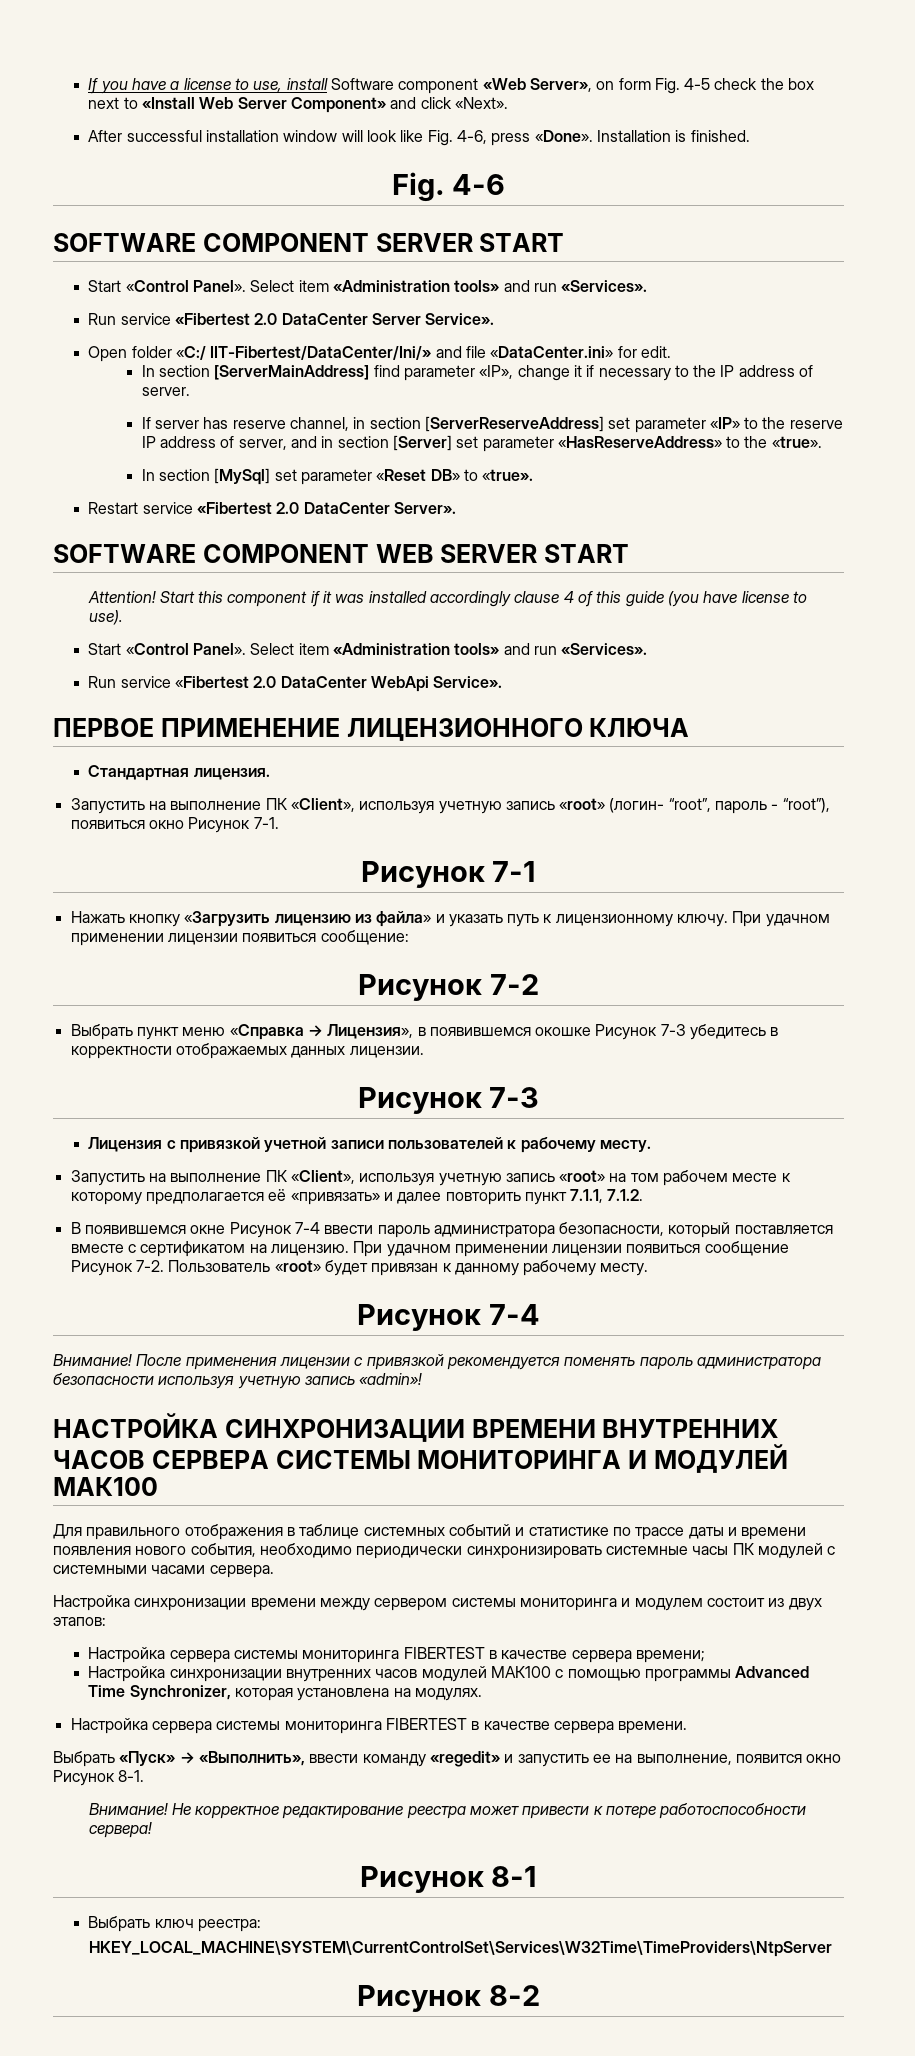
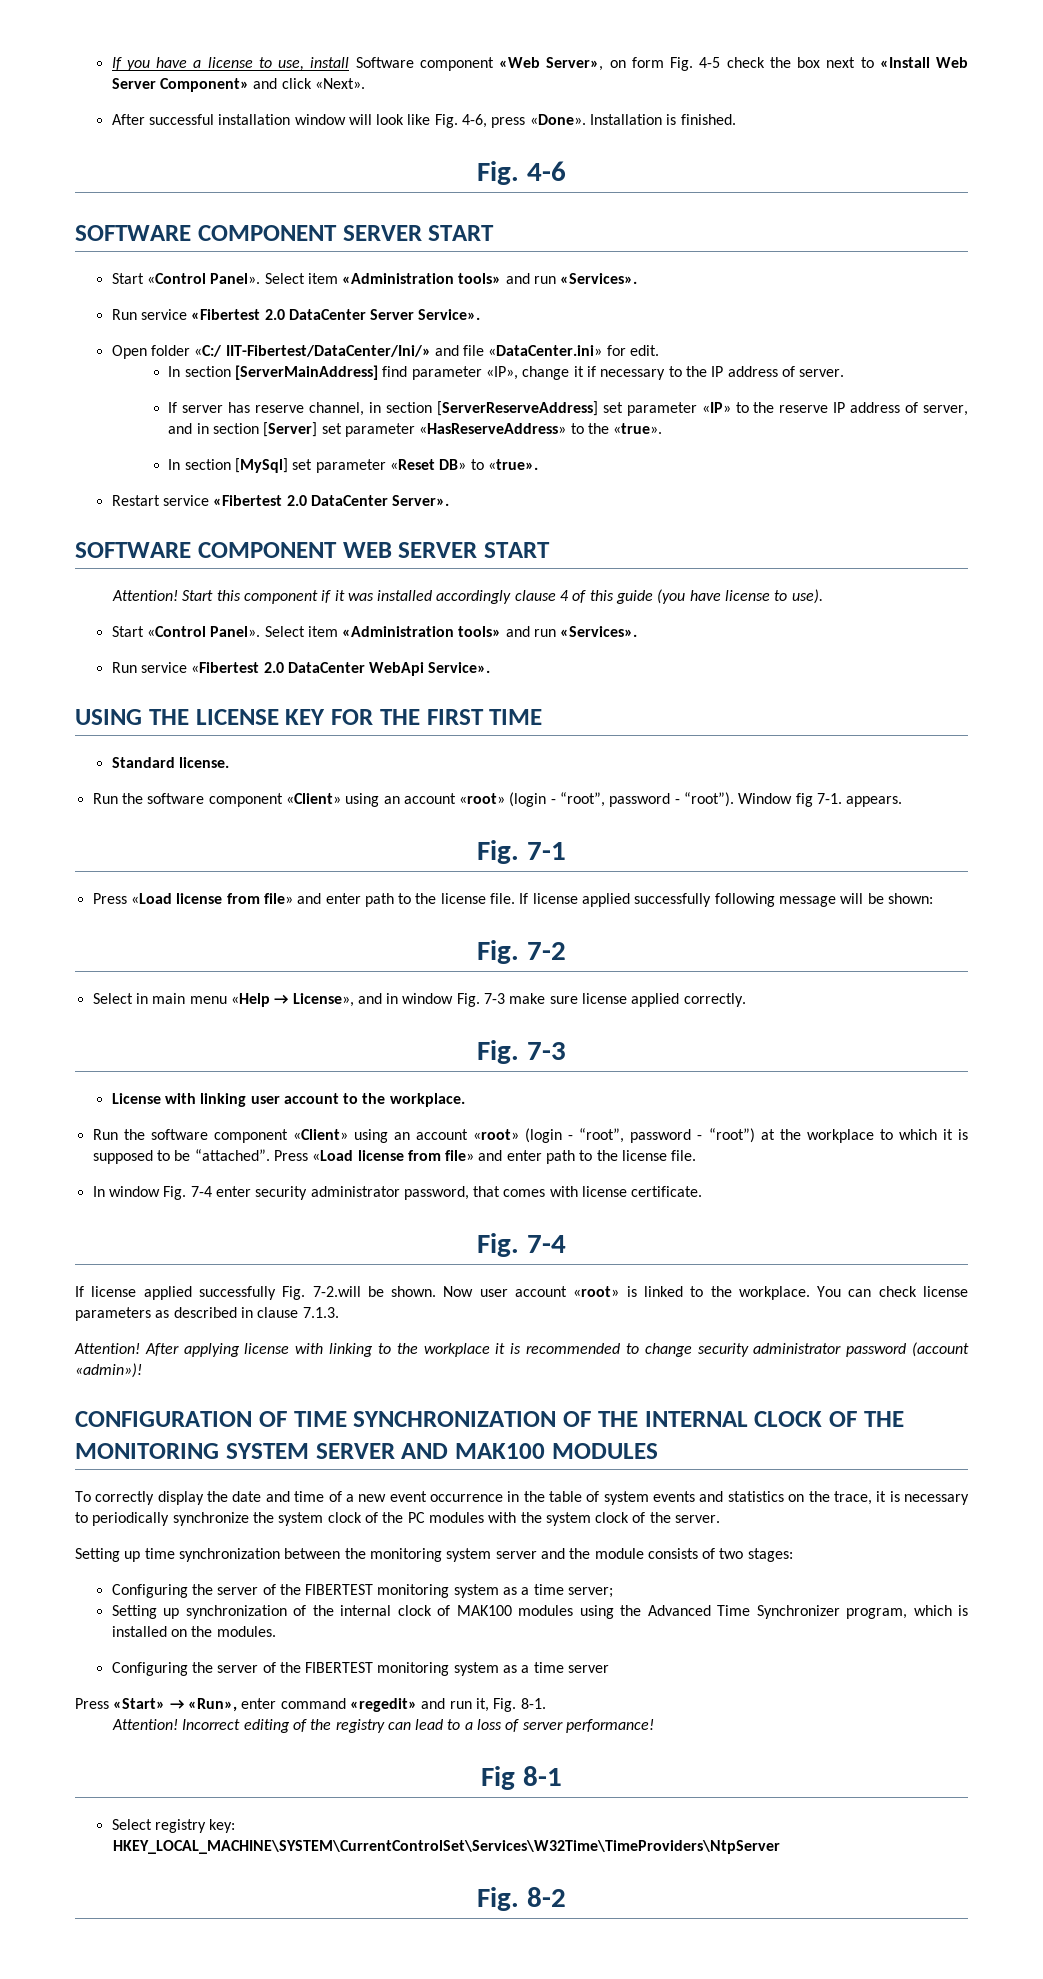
- ПЕРВОЕ ПРИМЕНЕНИЕ ЛИЦЕНЗИОННОГО КЛЮЧА
- Стандартная лицензия.
- Запустить на выполнение ПК «Client», используя учетную запись «root» (логин- “root”, пароль - “root”), появиться окно Рисунок 7-1.
- Рисунок 7-1
+ USING THE LICENSE KEY FOR THE FIRST TIME
+ Standard license.
+ Run the software component «Client» using an account «root» (login - “root”, password - “root”). Window fig 7-1. appears.
+ Fig. 7-1
- Нажать кнопку «Загрузить лицензию из файла» и указать путь к лицензионному ключу. При удачном применении лицензии появиться сообщение:
- Рисунок 7-2
- Выбрать пункт меню «Справка → Лицензия», в появившемся окошке Рисунок 7-3 убедитесь в корректности отображаемых данных лицензии.
- Рисунок 7-3
- Лицензия с привязкой учетной записи пользователей к рабочему месту.
- Запустить на выполнение ПК «Client», используя учетную запись «root» на том рабочем месте к которому предполагается её «привязать» и далее повторить пункт 7.1.1, 7.1.2.
- В появившемся окне Рисунок 7-4 ввести пароль администратора безопасности, который поставляется вместе с сертификатом на лицензию. При удачном применении лицензии появиться сообщение Рисунок 7-2. Пользователь «root» будет привязан к данному рабочему месту.
- Рисунок 7-4
- Внимание! После применения лицензии с привязкой рекомендуется поменять пароль администратора безопасности используя учетную запись «admin»!
- НАСТРОЙКА СИНХРОНИЗАЦИИ ВРЕМЕНИ ВНУТРЕННИХ ЧАСОВ СЕРВЕРА СИСТЕМЫ МОНИТОРИНГА И МОДУЛЕЙ МАК100
- Для правильного отображения в таблице системных событий и статистике по трассе даты и времени появления нового события, необходимо периодически синхронизировать системные часы ПК модулей с системными часами сервера.
- Настройка синхронизации времени между сервером системы мониторинга и модулем состоит из двух этапов:
- Настройка сервера системы мониторинга FIBERTEST в качестве сервера времени;
- Настройка синхронизации внутренних часов модулей МАК100 с помощью программы Advanced Time Synchronizer, которая установлена на модулях.
- Настройка сервера системы мониторинга FIBERTEST в качестве сервера времени.
- Выбрать «Пуск» → «Выполнить», ввести команду «regedit» и запустить ее на выполнение, появится окно Рисунок 8-1.
- Внимание! Не корректное редактирование реестра может привести к потере работоспособности сервера!
- Рисунок 8-1
- Выбрать ключ реестра:
+ Press «Load license from file» and enter path to the license file. If license applied successfully following message will be shown:
+ Fig. 7-2
+ Select in main menu «Help → License», and in window Fig. 7-3 make sure license applied correctly.
+ Fig. 7-3
+ License with linking user account to the workplace.
+ Run the software component «Client» using an account «root» (login - “root”, password - “root”) at the workplace to which it is supposed to be “attached”. Press «Load license from file» and enter path to the license file.
+ In window Fig. 7-4 enter security administrator password, that comes with license certificate.
+ Fig. 7-4
+ If license applied successfully Fig. 7-2.will be shown. Now user account «root» is linked to the workplace. You can check license parameters as described in clause 7.1.3.
+ Attention! After applying license with linking to the workplace it is recommended to change security administrator password (account «admin»)!
+ CONFIGURATION OF TIME SYNCHRONIZATION OF THE INTERNAL CLOCK OF THE MONITORING SYSTEM SERVER AND MAK100 MODULES
+ To correctly display the date and time of a new event occurrence in the table of system events and statistics on the trace, it is necessary to periodically synchronize the system clock of the PC modules with the system clock of the server.
+ Setting up time synchronization between the monitoring system server and the module consists of two stages:
+ Configuring the server of the FIBERTEST monitoring system as a time server;
+ Setting up synchronization of the internal clock of MAK100 modules using the Advanced Time Synchronizer program, which is installed on the modules.
+ Configuring the server of the FIBERTEST monitoring system as a time server
+ Press «Start» → «Run», enter command «regedit» and run it, Fig. 8-1.
+ Attention! Incorrect editing of the registry can lead to a loss of server performance!
+ Fig 8-1
+ Select registry key:
- Рисунок 8-2
+ Fig. 8-2

